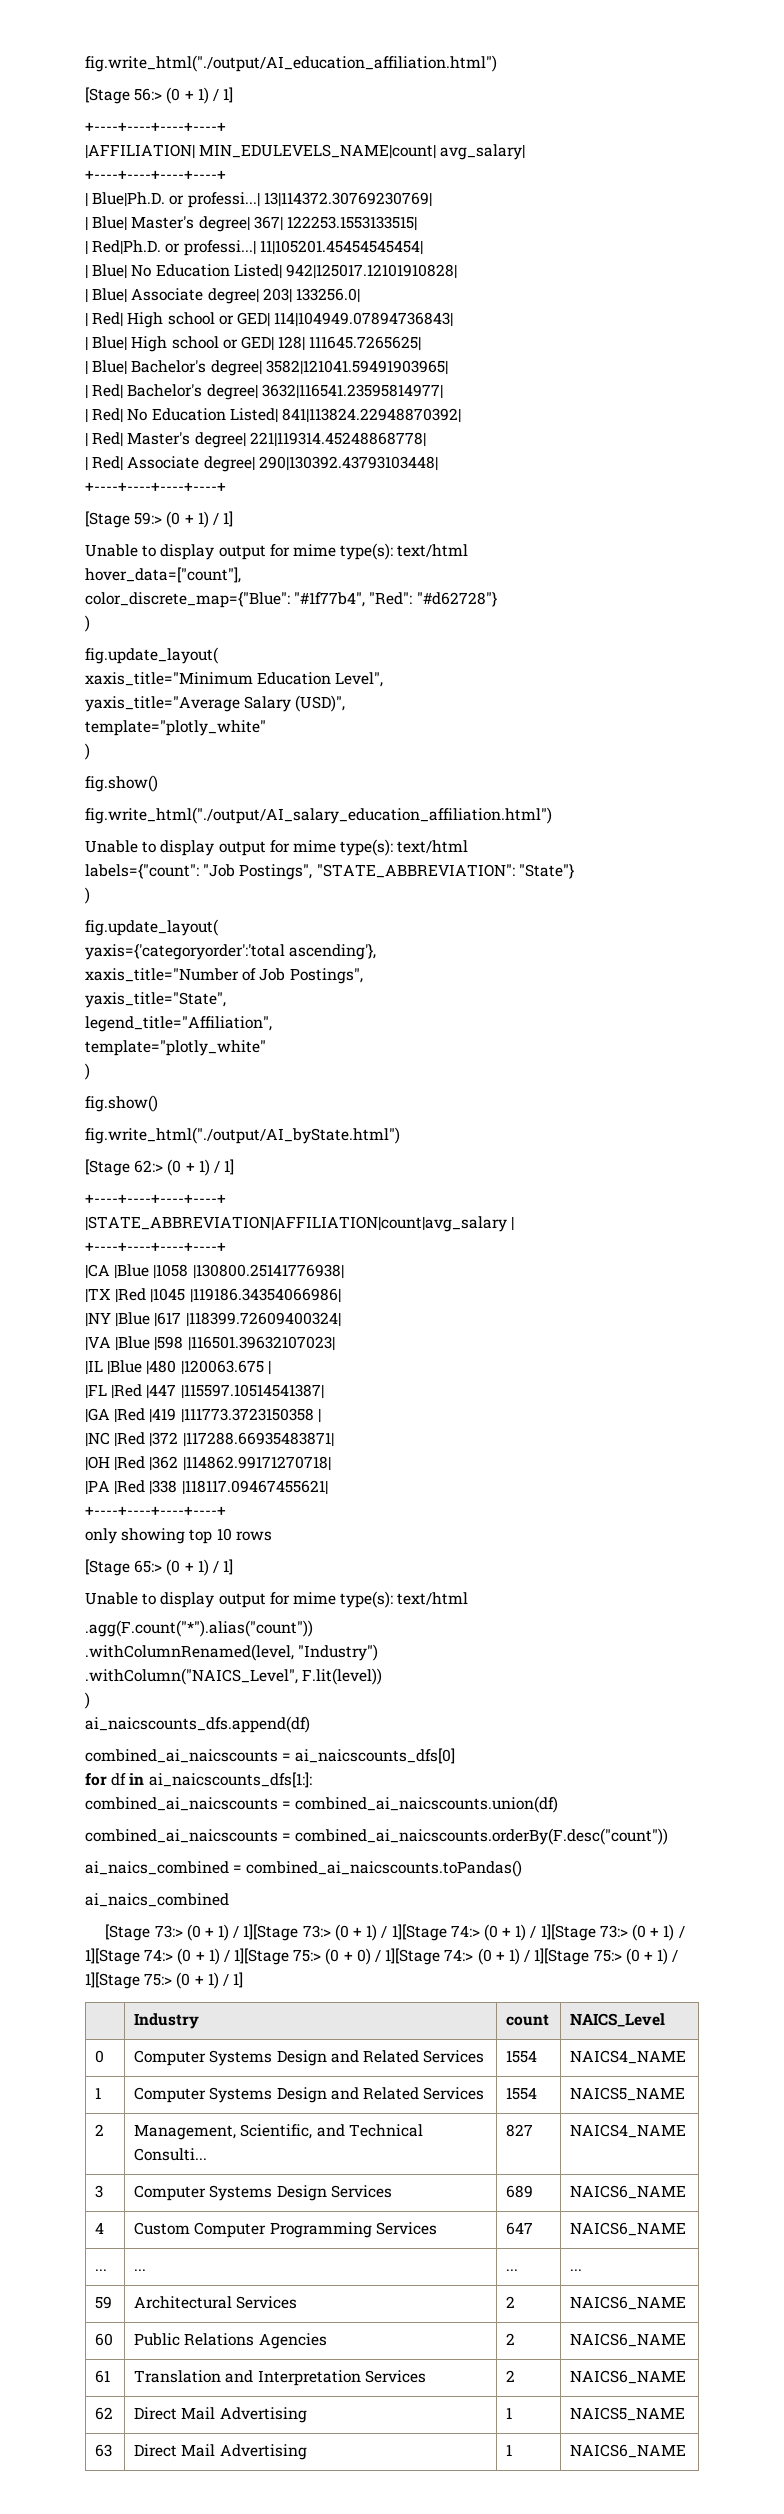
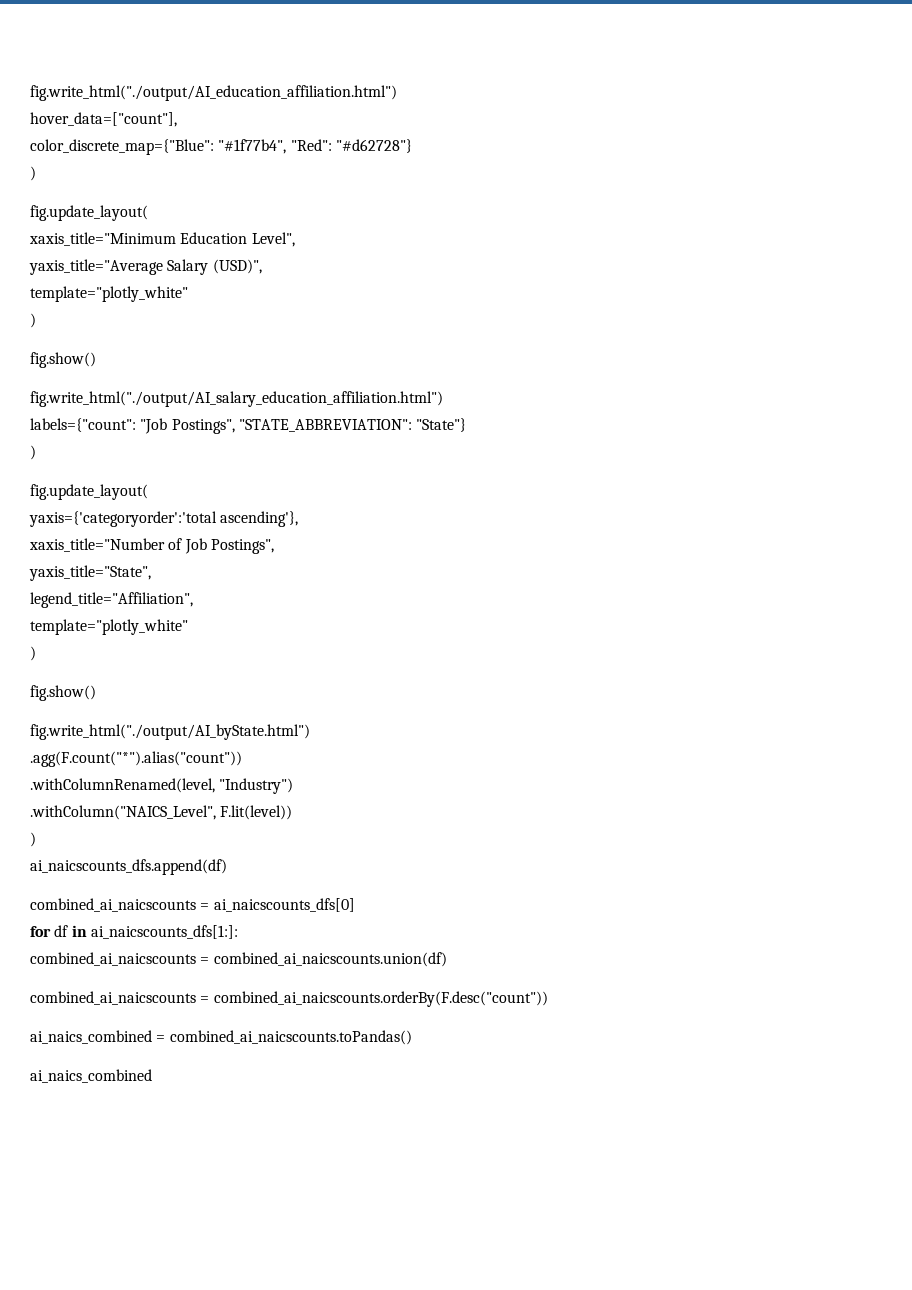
- [Stage 56:> (0 + 1) / 1]
- +----+----+----+----+
- |AFFILIATION| MIN_EDULEVELS_NAME|count| avg_salary|
- +----+----+----+----+
- | Blue|Ph.D. or professi...| 13|114372.30769230769|
- | Blue| Master's degree| 367| 122253.1553133515|
- | Red|Ph.D. or professi...| 11|105201.45454545454|
- | Blue| No Education Listed| 942|125017.12101910828|
- | Blue| Associate degree| 203| 133256.0|
- | Red| High school or GED| 114|104949.07894736843|
- | Blue| High school or GED| 128| 111645.7265625|
- | Blue| Bachelor's degree| 3582|121041.59491903965|
- | Red| Bachelor's degree| 3632|116541.23595814977|
- | Red| No Education Listed| 841|113824.22948870392|
- | Red| Master's degree| 221|119314.45248868778|
- | Red| Associate degree| 290|130392.43793103448|
- +----+----+----+----+
- [Stage 59:> (0 + 1) / 1]
- Unable to display output for mime type(s): text/html
  fig.write_html("./output/AI_salary_education_affiliation.html")
- Unable to display output for mime type(s): text/html
- [Stage 62:> (0 + 1) / 1]
- +----+----+----+----+
- |STATE_ABBREVIATION|AFFILIATION|count|avg_salary |
- +----+----+----+----+
- |CA |Blue |1058 |130800.25141776938|
- |TX |Red |1045 |119186.34354066986|
- |NY |Blue |617 |118399.72609400324|
- |VA |Blue |598 |116501.39632107023|
- |IL |Blue |480 |120063.675 |
- |FL |Red |447 |115597.10514541387|
- |GA |Red |419 |111773.3723150358 |
- |NC |Red |372 |117288.66935483871|
- |OH |Red |362 |114862.99171270718|
- |PA |Red |338 |118117.09467455621|
- +----+----+----+----+
- only showing top 10 rows
- [Stage 65:> (0 + 1) / 1]
- Unable to display output for mime type(s): text/html
- [Stage 73:> (0 + 1) / 1][Stage 73:> (0 + 1) / 1][Stage 74:> (0 + 1) / 1][Stage 73:> (0 + 1) / 1][Stage 74:> (0 + 1) / 1][Stage 75:> (0 + 0) / 1][Stage 74:> (0 + 1) / 1][Stage 75:> (0 + 1) / 1][Stage 75:> (0 + 1) / 1]
- | Industry | count | NAICS_Level
- 0 | Computer Systems Design and Related Services | 1554 | NAICS4_NAME
- 1 | Computer Systems Design and Related Services | 1554 | NAICS5_NAME
- 2 | Management, Scientific, and Technical Consulti... | 827 | NAICS4_NAME
- 3 | Computer Systems Design Services | 689 | NAICS6_NAME
- 4 | Custom Computer Programming Services | 647 | NAICS6_NAME
- ... | ... | ... | ...
- 59 | Architectural Services | 2 | NAICS6_NAME
- 60 | Public Relations Agencies | 2 | NAICS6_NAME
- 61 | Translation and Interpretation Services | 2 | NAICS6_NAME
- 62 | Direct Mail Advertising | 1 | NAICS5_NAME
- 63 | Direct Mail Advertising | 1 | NAICS6_NAME

